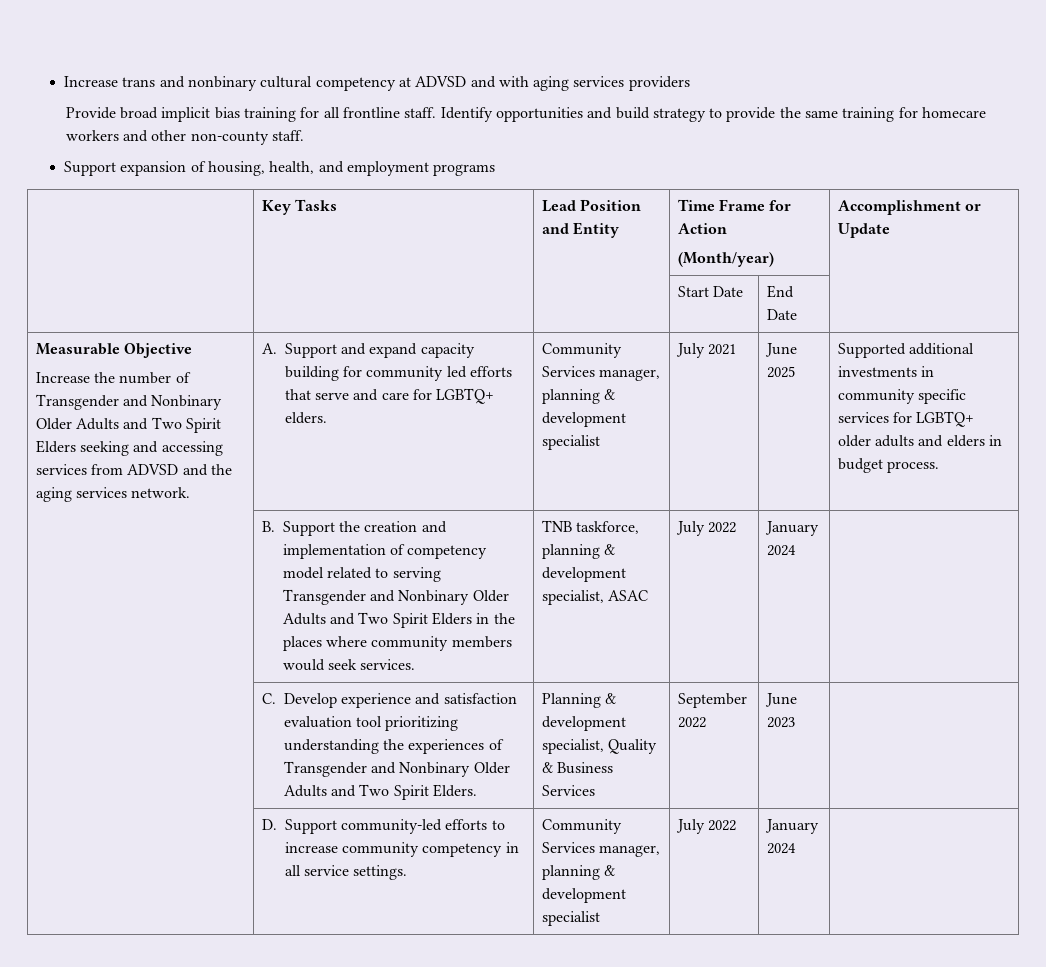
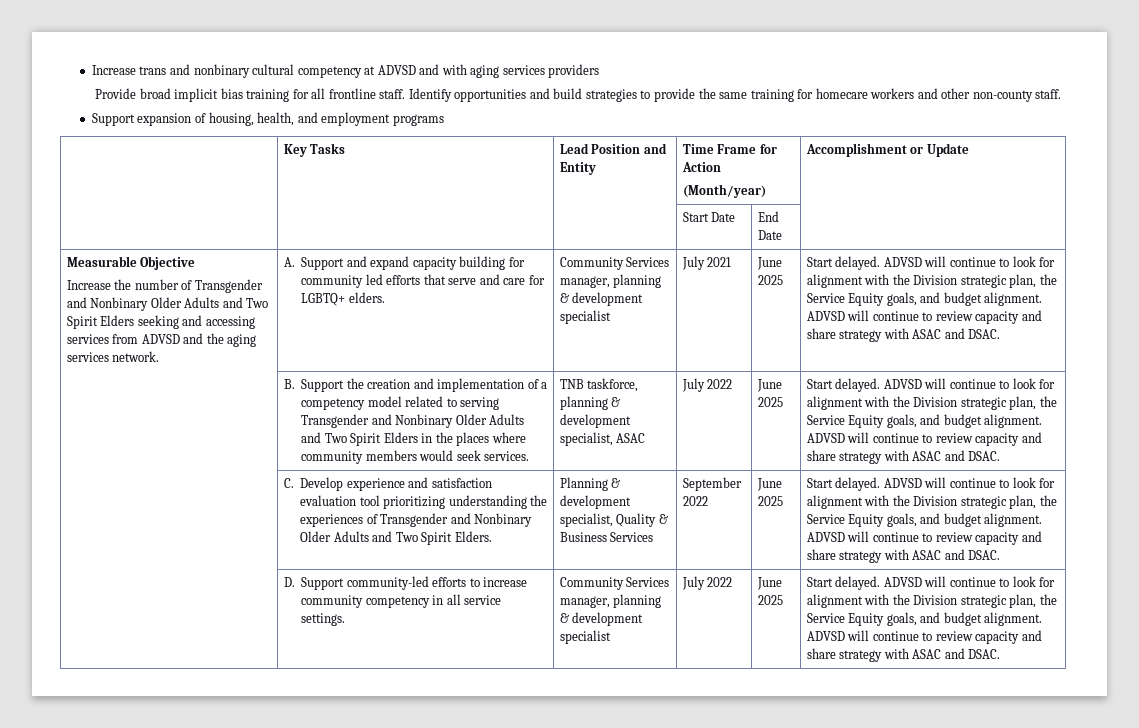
- Identify opportunities and build strategy to provide the same training for homecare workers and other non-county staff.
+ Identify opportunities and build strategies to provide the same training for homecare workers and other non-county staff.
- July 2021 | June 2025 | Supported additional investments in community specific services for LGBTQ+ older adults and elders in budget process.
+ July 2021 | June 2025 | Start delayed. ADVSD will continue to look for alignment with the Division strategic plan, the Service Equity goals, and budget alignment. ADVSD will continue to review capacity and share strategy with ASAC and DSAC.
- B. Support the creation and implementation of competency model related to serving Transgender and Nonbinary Older Adults and Two Spirit Elders in the places where community members would seek services.
+ B. Support the creation and implementation of a competency model related to serving Transgender and Nonbinary Older Adults and Two Spirit Elders in the places where community members would seek services.
- TNB taskforce, planning & development specialist, ASAC | July 2022 | January 2024
+ TNB taskforce, planning & development specialist, ASAC | July 2022 | June 2025 | Start delayed. ADVSD will continue to look for alignment with the Division strategic plan, the Service Equity goals, and budget alignment. ADVSD will continue to review capacity and share strategy with ASAC and DSAC.
- September 2022 | June 2023
+ September 2022 | June 2025 | Start delayed. ADVSD will continue to look for alignment with the Division strategic plan, the Service Equity goals, and budget alignment. ADVSD will continue to review capacity and share strategy with ASAC and DSAC.
- Community Services manager, planning & development specialist | July 2022 | January 2024
+ Community Services manager, planning & development specialist | July 2022 | June 2025 | Start delayed. ADVSD will continue to look for alignment with the Division strategic plan, the Service Equity goals, and budget alignment. ADVSD will continue to review capacity and share strategy with ASAC and DSAC.

